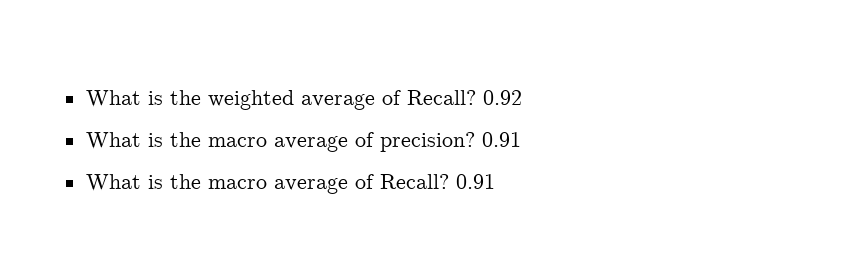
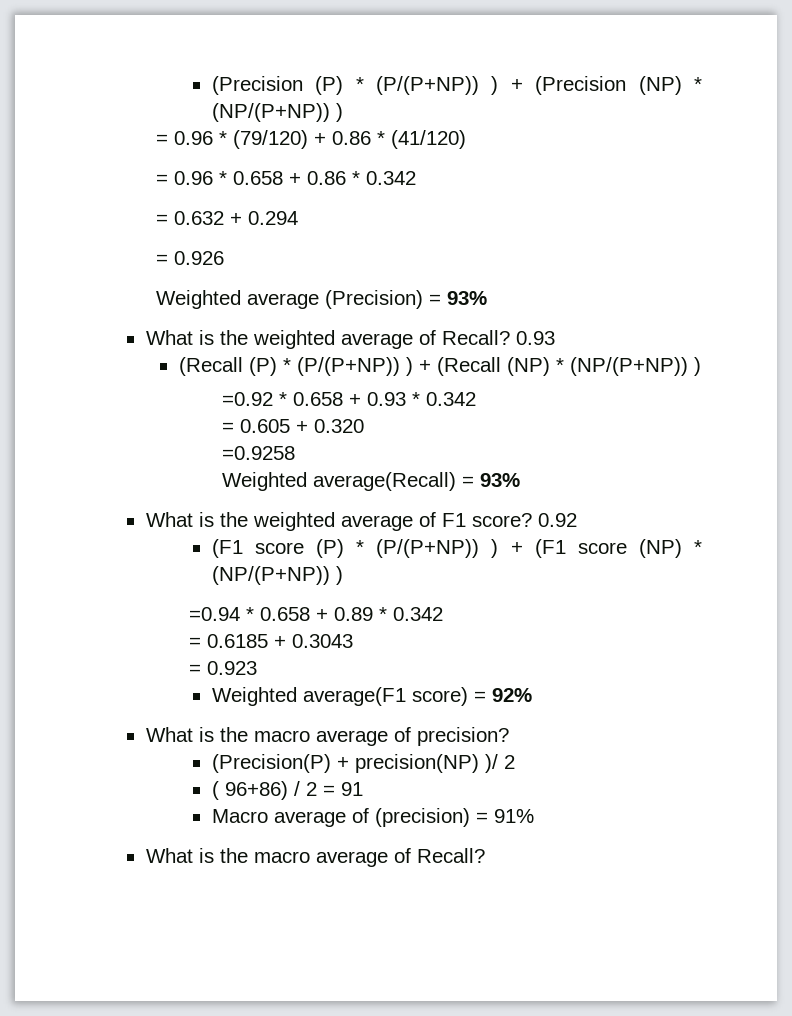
+ (Precision (P) * (P/(P+NP)) ) + (Precision (NP) * (NP/(P+NP)) )
+ = 0.96 * (79/120) + 0.86 * (41/120)
+ = 0.96 * 0.658 + 0.86 * 0.342
+ = 0.632 + 0.294
+ = 0.926
+ Weighted average (Precision) = 93%
- What is the weighted average of Recall? 0.92
+ What is the weighted average of Recall? 0.93
+ (Recall (P) * (P/(P+NP)) ) + (Recall (NP) * (NP/(P+NP)) )
+ =0.92 * 0.658 + 0.93 * 0.342
+ = 0.605 + 0.320
+ =0.9258
+ Weighted average(Recall) = 93%
+ What is the weighted average of F1 score? 0.92
+ (F1 score (P) * (P/(P+NP)) ) + (F1 score (NP) * (NP/(P+NP)) )
+ =0.94 * 0.658 + 0.89 * 0.342
+ = 0.6185 + 0.3043
+ = 0.923
+ Weighted average(F1 score) = 92%
- What is the macro average of precision? 0.91
+ What is the macro average of precision?
+ (Precision(P) + precision(NP) )/ 2
+ ( 96+86) / 2 = 91
+ Macro average of (precision) = 91%
- What is the macro average of Recall? 0.91
+ What is the macro average of Recall?

